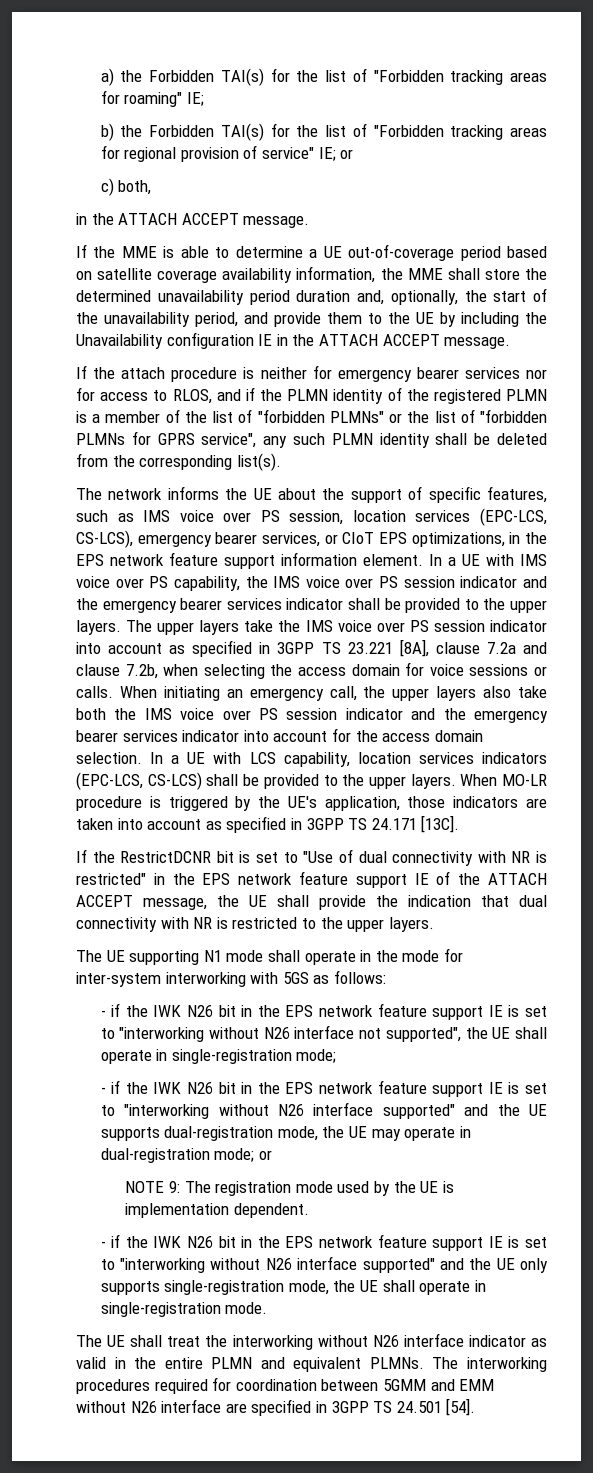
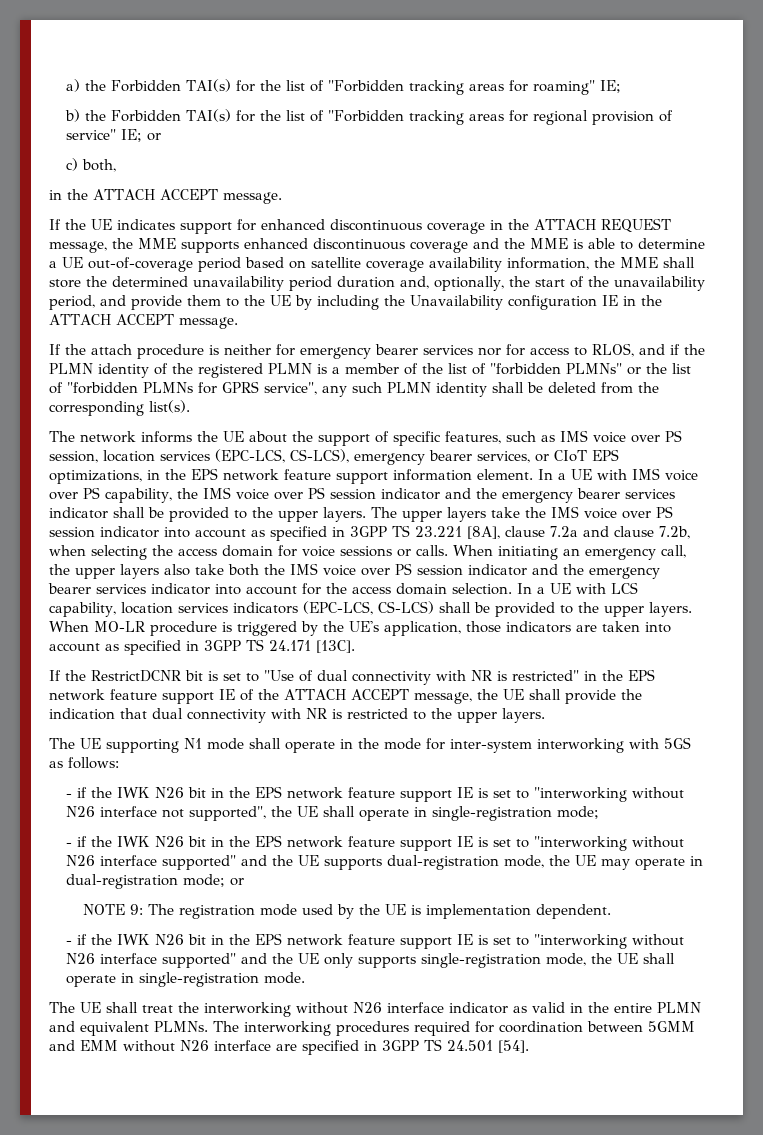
- If the MME is able to determine a UE out-of-coverage period based on satellite coverage availability information, the MME shall store the determined unavailability period duration and, optionally, the start of the unavailability period, and provide them to the UE by including the Unavailability configuration IE in the ATTACH ACCEPT message.
+ If the UE indicates support for enhanced discontinuous coverage in the ATTACH REQUEST message, the MME supports enhanced discontinuous coverage and the MME is able to determine a UE out-of-coverage period based on satellite coverage availability information, the MME shall store the determined unavailability period duration and, optionally, the start of the unavailability period, and provide them to the UE by including the Unavailability configuration IE in the ATTACH ACCEPT message.

